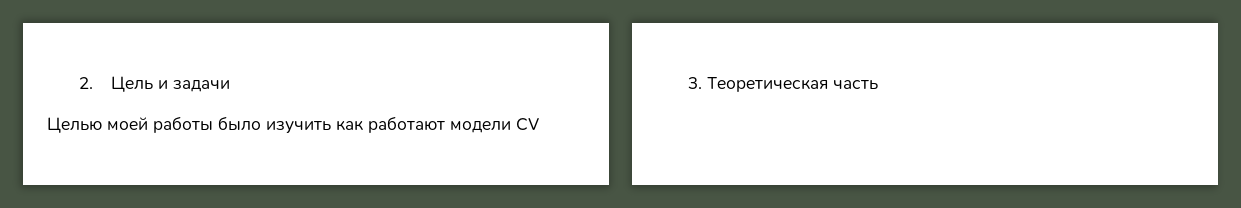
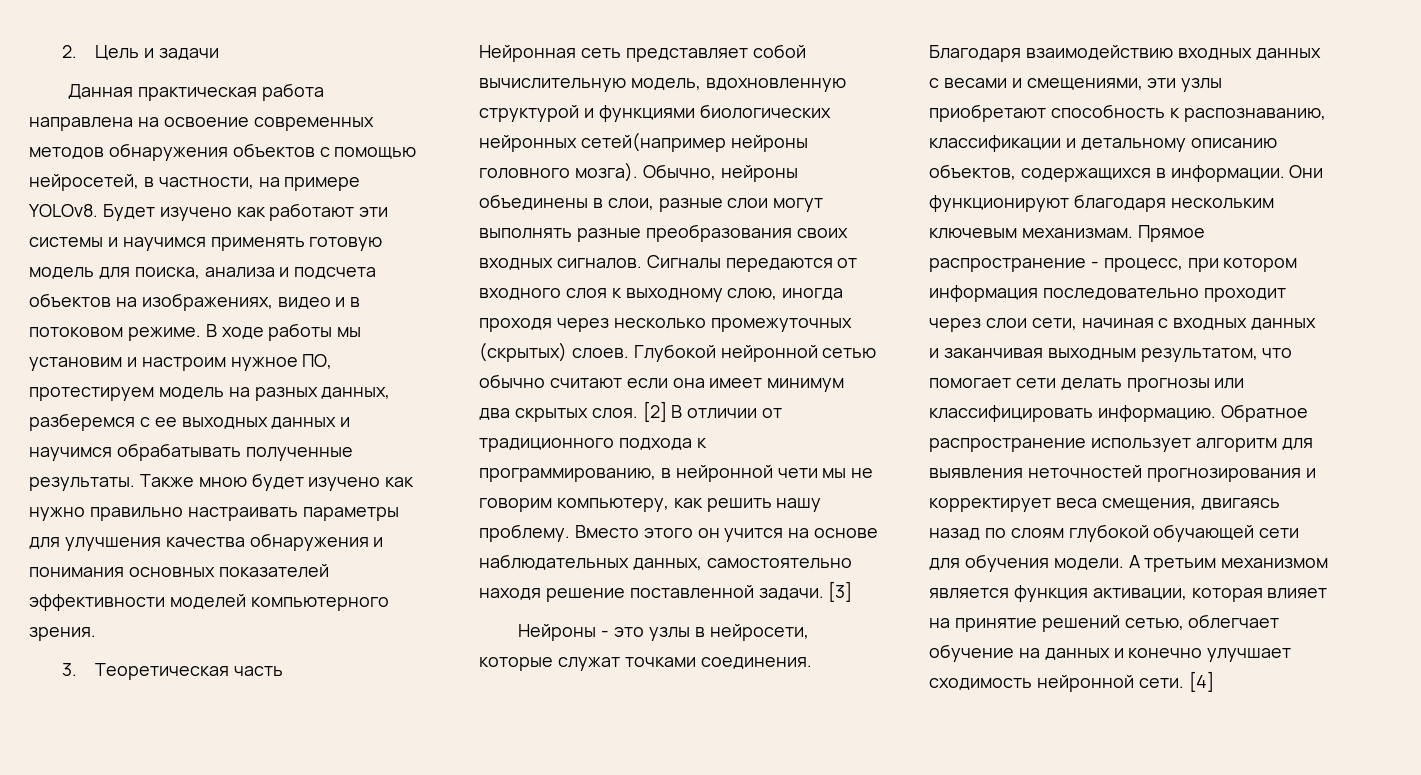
- Целью моей работы было изучить как работают модели CV
+ Данная практическая работа направлена на освоение современных методов обнаружения объектов с помощью нейросетей, в частности, на примере YOLOv8. Будет изучено как работают эти системы и научимся применять готовую модель для поиска, анализа и подсчета объектов на изображениях, видео и в потоковом режиме. В ходе работы мы установим и настроим нужное ПО, протестируем модель на разных данных, разберемся с ее выходных данных и научимся обрабатывать полученные результаты. Также мною будет изучено как нужно правильно настраивать параметры для улучшения качества обнаружения и понимания основных показателей эффективности моделей компьютерного зрения.
  3. Теоретическая часть
+ Нейронная сеть представляет собой вычислительную модель, вдохновленную структурой и функциями биологических нейронных сетей(например нейроны головного мозга). Обычно, нейроны объединены в слои, разные слои могут выполнять разные преобразования своих входных сигналов. Сигналы передаются от входного слоя к выходному слою, иногда проходя через несколько промежуточных (скрытых) слоев. Глубокой нейронной сетью обычно считают если она имеет минимум два скрытых слоя. [2] В отличии от традиционного подхода к программированию, в нейронной чети мы не говорим компьютеру, как решить нашу проблему. Вместо этого он учится на основе наблюдательных данных, самостоятельно находя решение поставленной задачи. [3]
+ Нейроны - это узлы в нейросети, которые служат точками соединения. Благодаря взаимодействию входных данных с весами и смещениями, эти узлы приобретают способность к распознаванию, классификации и детальному описанию объектов, содержащихся в информации. Они функционируют благодаря нескольким ключевым механизмам. Прямое распространение - процесс, при котором информация последовательно проходит через слои сети, начиная с входных данных и заканчивая выходным результатом, что помогает сети делать прогнозы или классифицировать информацию. Обратное распространение использует алгоритм для выявления неточностей прогнозирования и корректирует веса смещения, двигаясь назад по слоям глубокой обучающей сети для обучения модели. А третьим механизмом является функция активации, которая влияет на принятие решений сетью, облегчает обучение на данных и конечно улучшает сходимость нейронной сети. [4]

